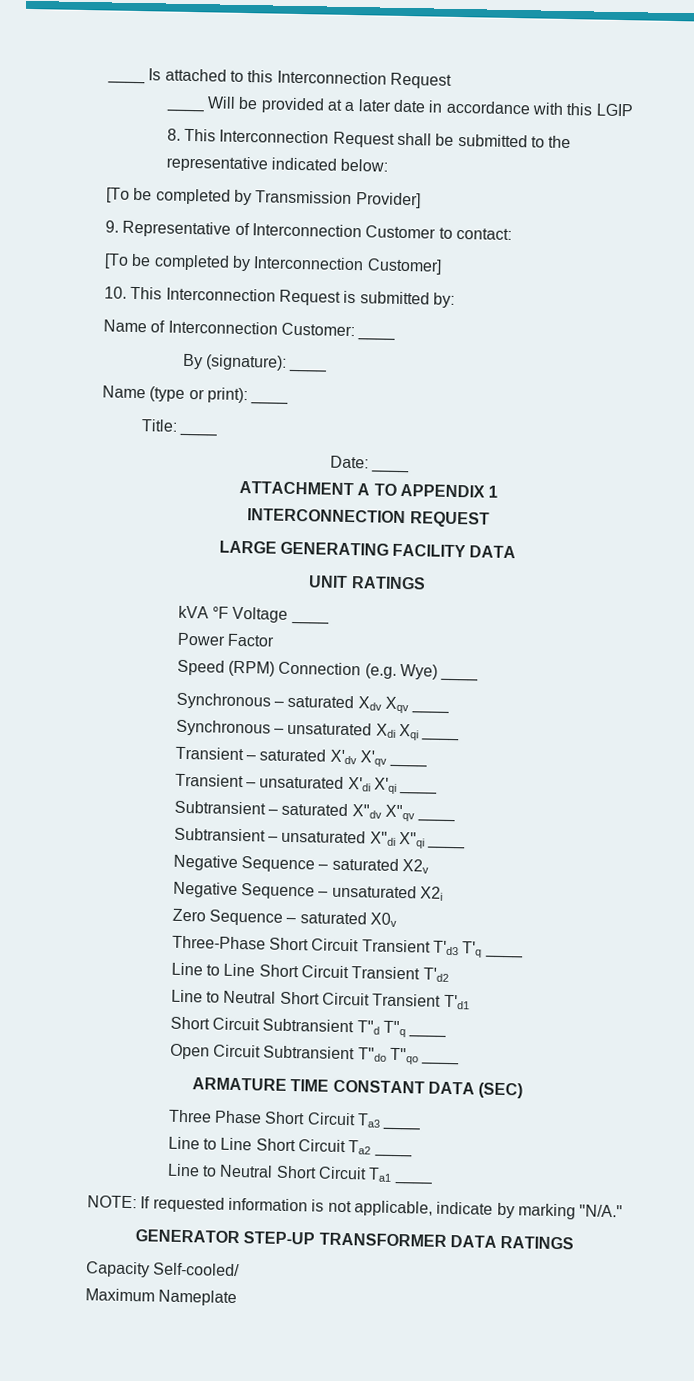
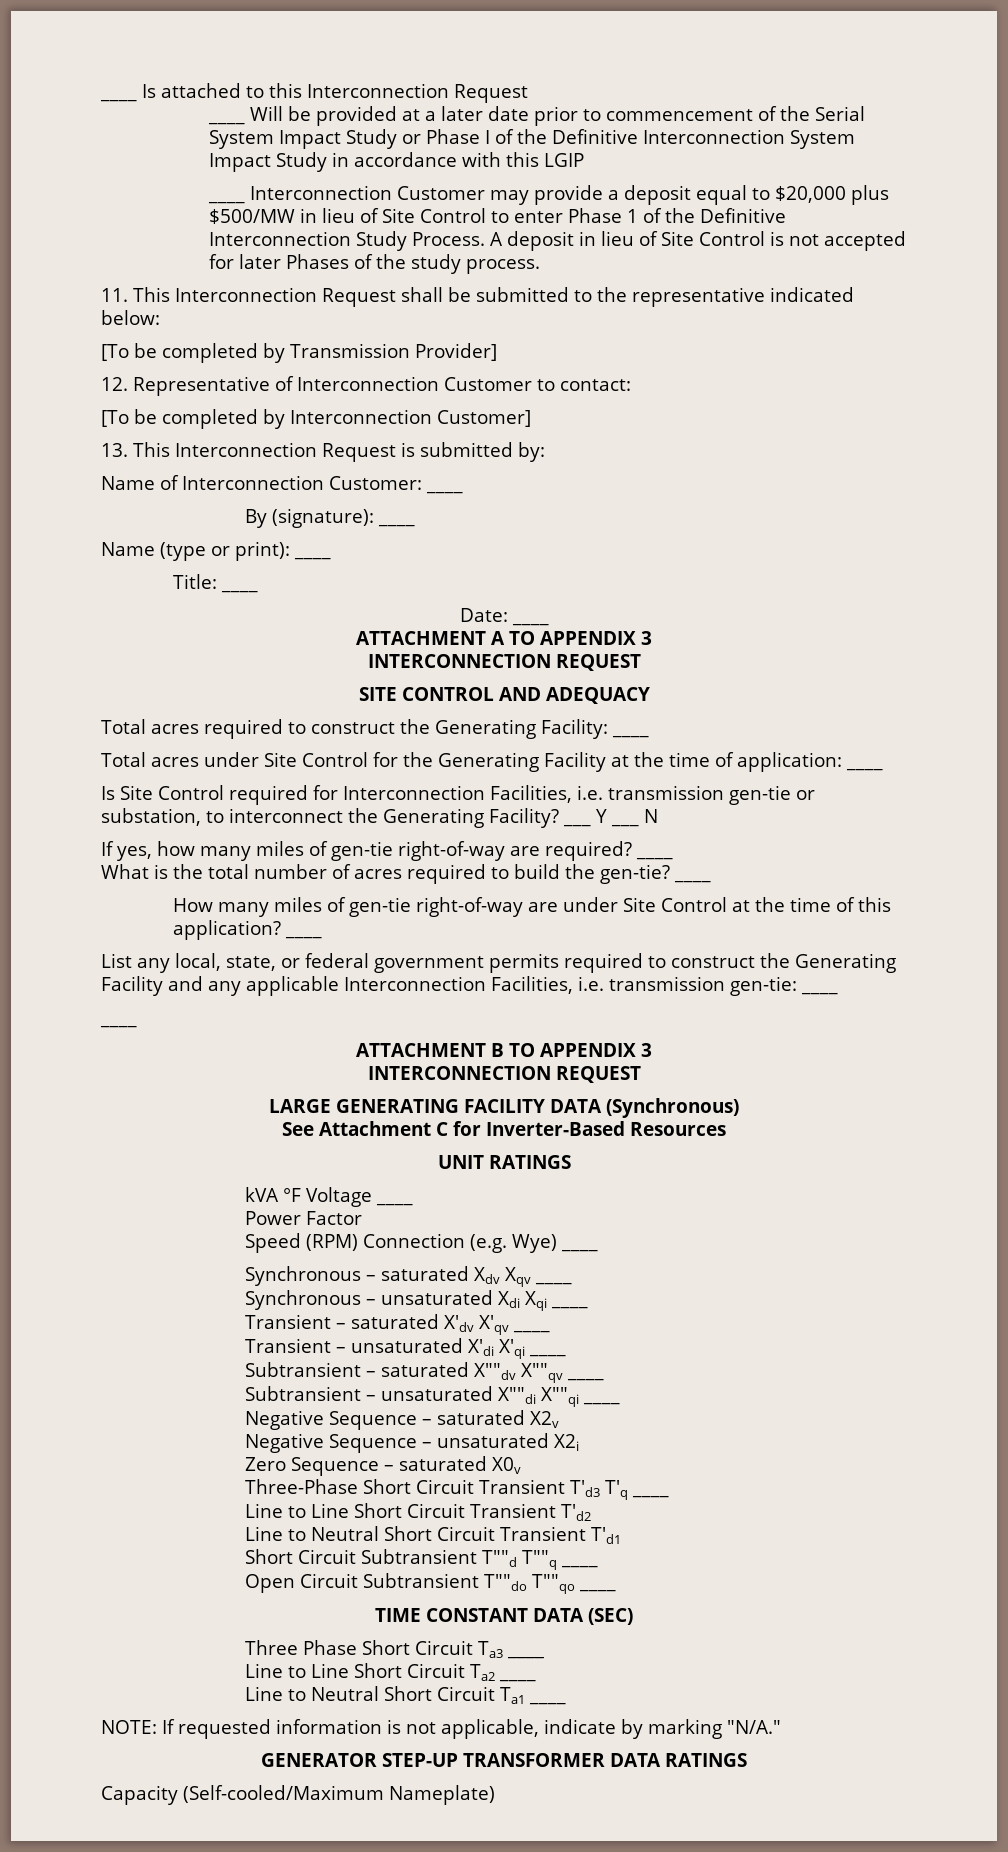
- ____ Will be provided at a later date in accordance with this LGIP
+ ____ Will be provided at a later date prior to commencement of the Serial System Impact Study or Phase I of the Definitive Interconnection System Impact Study in accordance with this LGIP
- 8. This Interconnection Request shall be submitted to the representative indicated below:
+ ____ Interconnection Customer may provide a deposit equal to $20,000 plus $500/MW in lieu of Site Control to enter Phase 1 of the Definitive Interconnection Study Process. A deposit in lieu of Site Control is not accepted for later Phases of the study process.
+ 11. This Interconnection Request shall be submitted to the representative indicated below:
- 9. Representative of Interconnection Customer to contact:
+ 12. Representative of Interconnection Customer to contact:
- 10. This Interconnection Request is submitted by:
+ 13. This Interconnection Request is submitted by:
- ATTACHMENT A TO APPENDIX 1
+ ATTACHMENT A TO APPENDIX 3
+ INTERCONNECTION REQUEST
+ SITE CONTROL AND ADEQUACY
+ Total acres required to construct the Generating Facility: ____
+ Total acres under Site Control for the Generating Facility at the time of application: ____
+ Is Site Control required for Interconnection Facilities, i.e. transmission gen-tie or substation, to interconnect the Generating Facility? ___ Y ___ N
+ If yes, how many miles of gen-tie right-of-way are required? ____
+ What is the total number of acres required to build the gen-tie? ____
+ How many miles of gen-tie right-of-way are under Site Control at the time of this application? ____
+ List any local, state, or federal government permits required to construct the Generating Facility and any applicable Interconnection Facilities, i.e. transmission gen-tie: ____
+ ____
+ ATTACHMENT B TO APPENDIX 3
- LARGE GENERATING FACILITY DATA
+ LARGE GENERATING FACILITY DATA (Synchronous)
+ See Attachment C for Inverter-Based Resources
- Subtransient – saturated X"dv X"qv ____
+ Subtransient – saturated X""dv X""qv ____
- Subtransient – unsaturated X"di X"qi ____
+ Subtransient – unsaturated X""di X""qi ____
- Short Circuit Subtransient T"d T"q ____
+ Short Circuit Subtransient T""d T""q ____
- Open Circuit Subtransient T"do T"qo ____
- ARMATURE TIME CONSTANT DATA (SEC)
+ Open Circuit Subtransient T""do T""qo ____
+ TIME CONSTANT DATA (SEC)
- Capacity Self-cooled/
- Maximum Nameplate
+ Capacity (Self-cooled/Maximum Nameplate)

